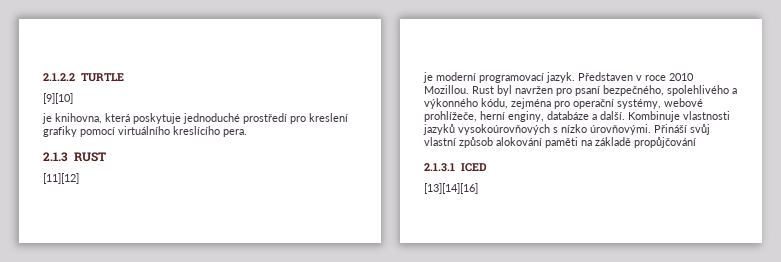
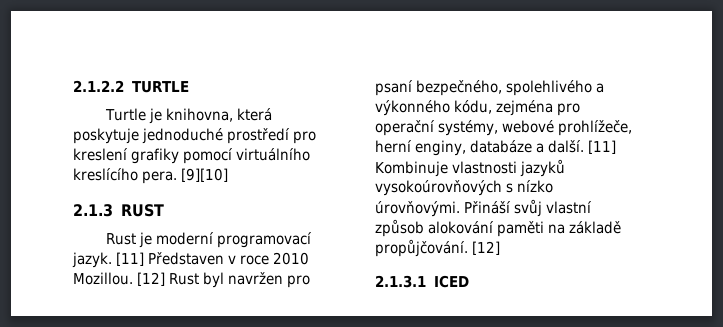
- [9][10]
- je knihovna, která poskytuje jednoduché prostředí pro kreslení grafiky pomocí virtuálního kreslícího pera.
+ Turtle je knihovna, která poskytuje jednoduché prostředí pro kreslení grafiky pomocí virtuálního kreslícího pera. [9][10]
- [11][12]
- je moderní programovací jazyk.
+ Rust je moderní programovací jazyk.
- Představen v roce 2010 Mozillou.
+ [11] Představen v roce 2010 Mozillou.
- Rust byl navržen pro psaní bezpečného, spolehlivého a výkonného kódu, zejména pro operační systémy, webové prohlížeče, herní enginy, databáze a další.
+ [12] Rust byl navržen pro psaní bezpečného, spolehlivého a výkonného kódu, zejména pro operační systémy, webové prohlížeče, herní enginy, databáze a další.
- Kombinuje vlastnosti jazyků vysokoúrovňových s nízko úrovňovými.
+ [11] Kombinuje vlastnosti jazyků vysokoúrovňových s nízko úrovňovými.
- Přináší svůj vlastní způsob alokování paměti na základě propůjčování
+ Přináší svůj vlastní způsob alokování paměti na základě propůjčování. [12]
- [13][14][16]

